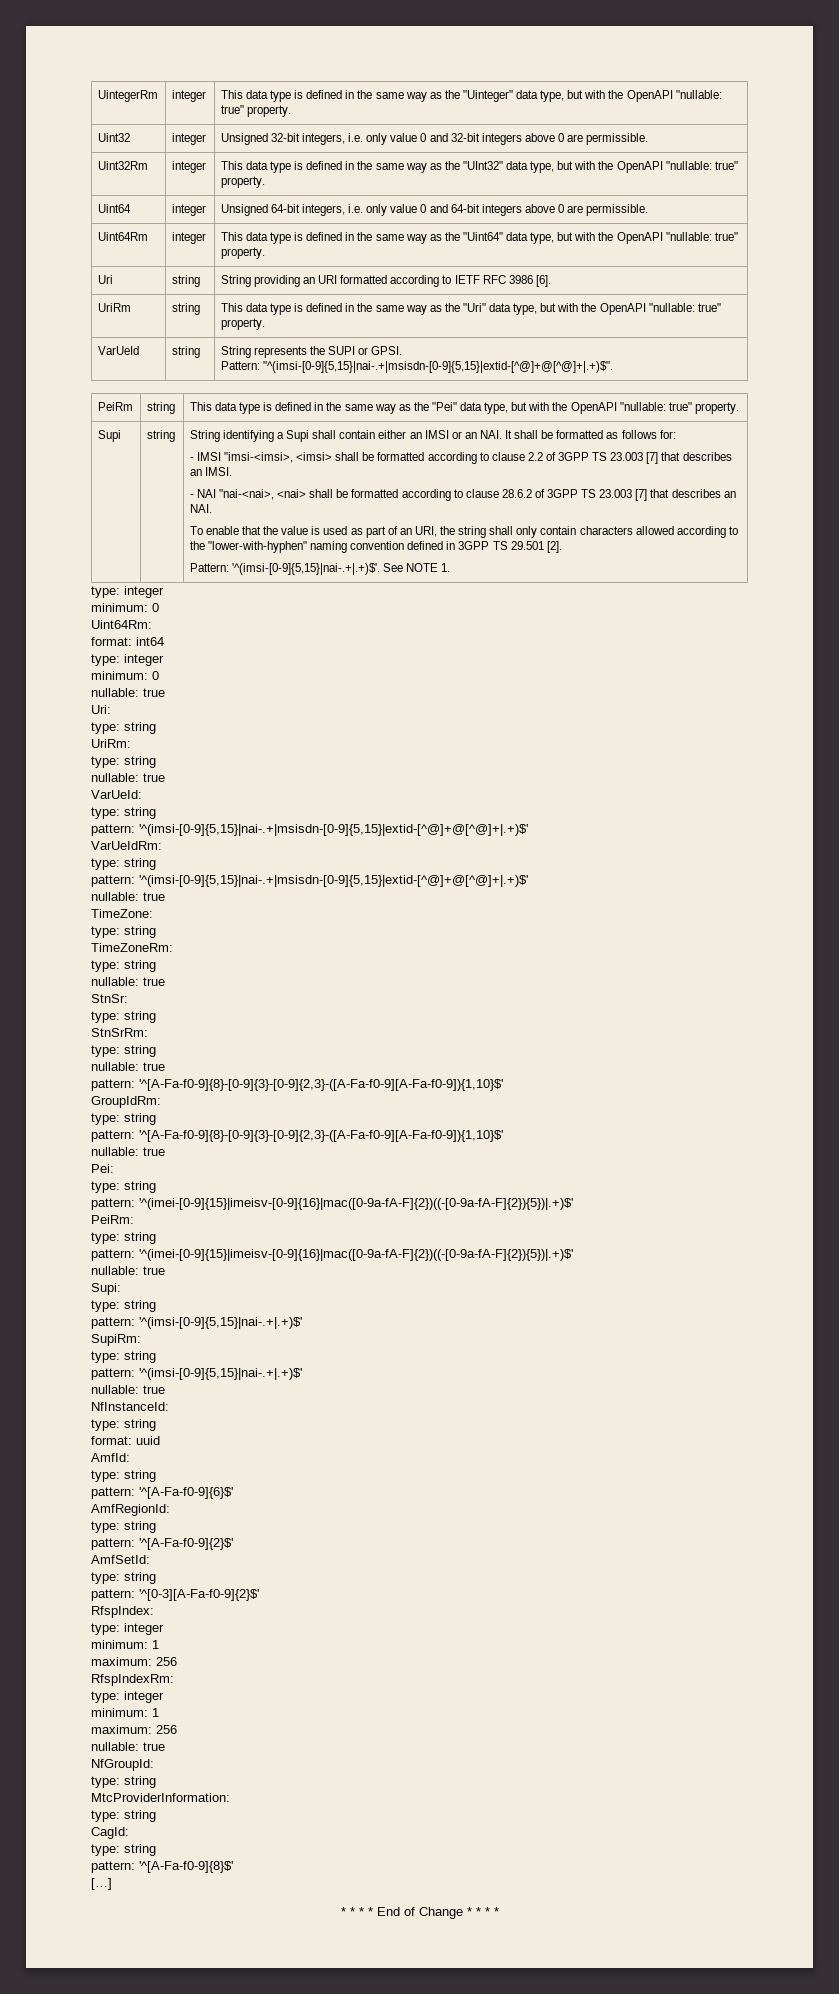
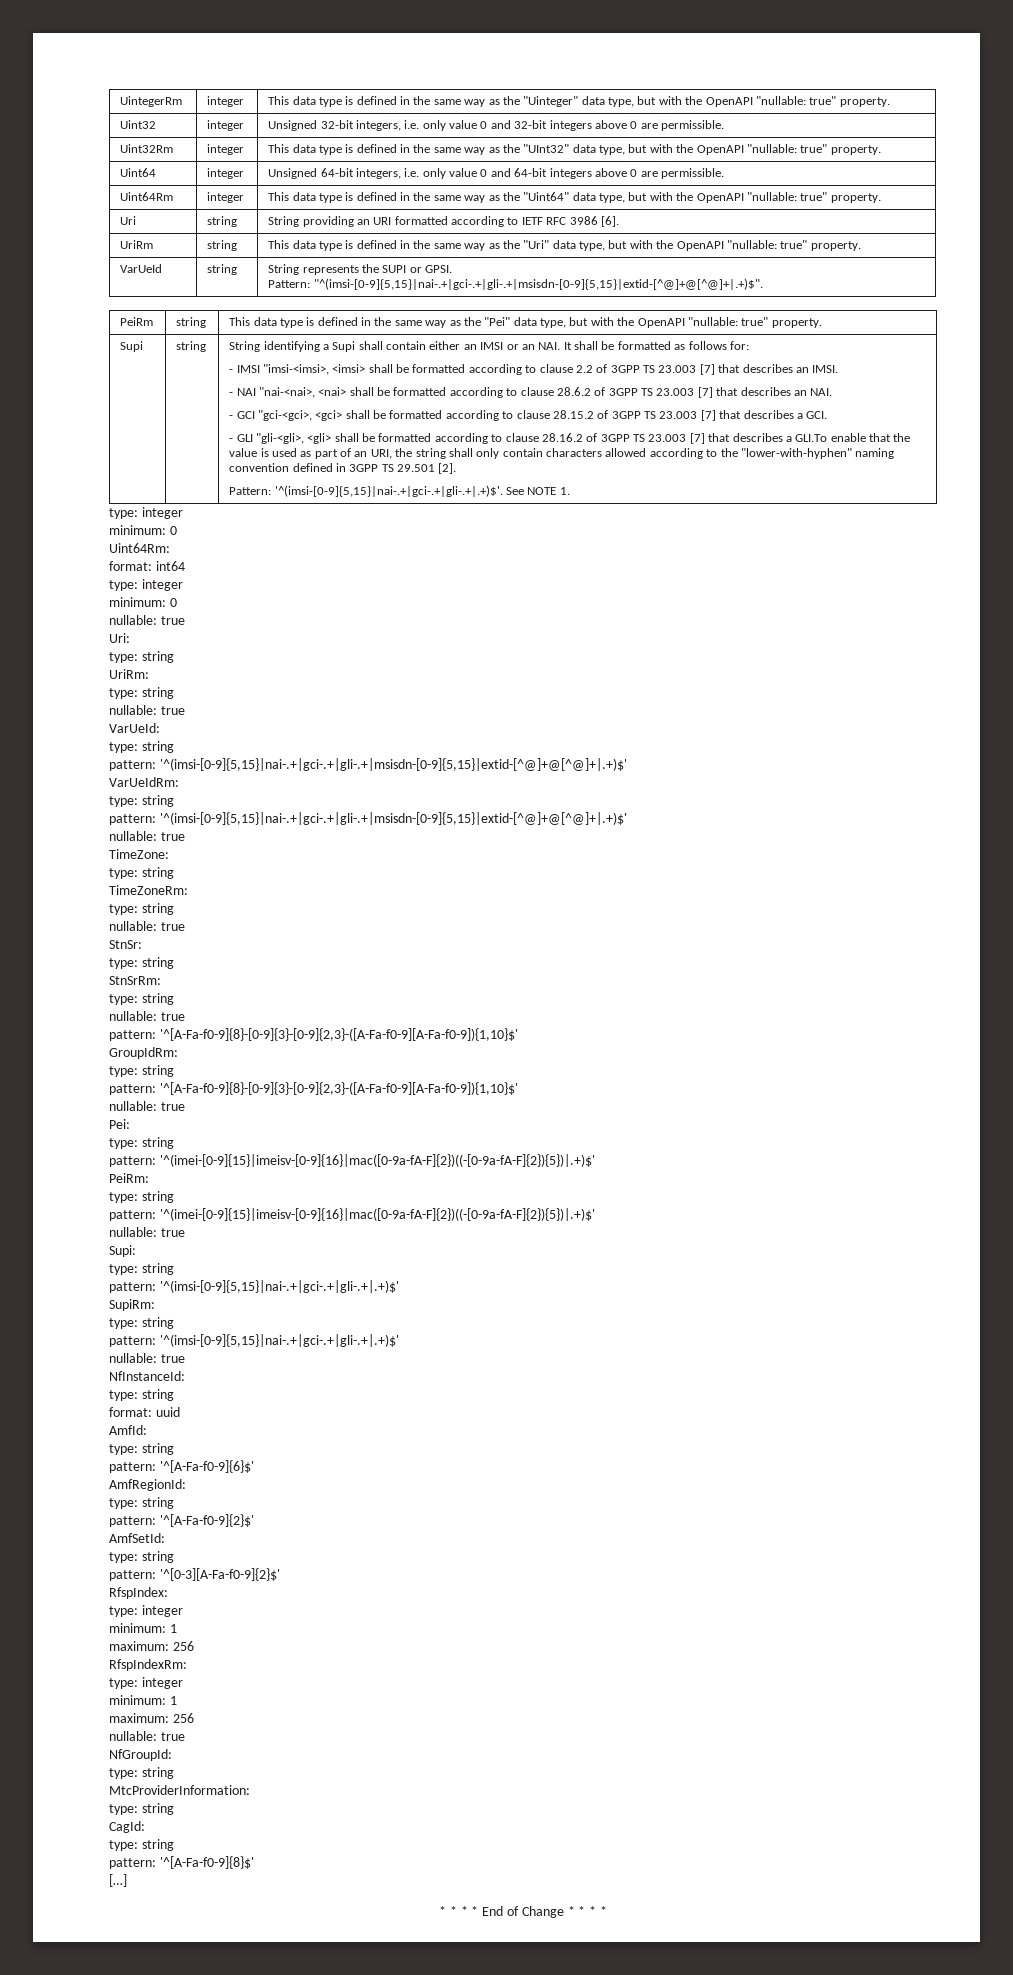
  VarUeId | string | String represents the SUPI or GPSI.
- Pattern: "^(imsi-[0-9]{5,15}|nai-.+|msisdn-[0-9]{5,15}|extid-[^@]+@[^@]+|.+)$".
+ Pattern: "^(imsi-[0-9]{5,15}|nai-.+|gci-.+|gli-.+|msisdn-[0-9]{5,15}|extid-[^@]+@[^@]+|.+)$".
- To enable that the value is used as part of an URI, the string shall only contain characters allowed according to the "lower-with-hyphen" naming convention defined in 3GPP TS 29.501 [2].
+ - GCI "gci-<gci>, <gci> shall be formatted according to clause 28.15.2 of 3GPP TS 23.003 [7] that describes a GCI.
+ - GLI "gli-<gli>, <gli> shall be formatted according to clause 28.16.2 of 3GPP TS 23.003 [7] that describes a GLI.To enable that the value is used as part of an URI, the string shall only contain characters allowed according to the "lower-with-hyphen" naming convention defined in 3GPP TS 29.501 [2].
- Pattern: '^(imsi-[0-9]{5,15}|nai-.+|.+)$'. See NOTE 1.
+ Pattern: '^(imsi-[0-9]{5,15}|nai-.+|gci-.+|gli-.+|.+)$'. See NOTE 1.
  VarUeId:
  type: string
- pattern: '^(imsi-[0-9]{5,15}|nai-.+|msisdn-[0-9]{5,15}|extid-[^@]+@[^@]+|.+)$'
+ pattern: '^(imsi-[0-9]{5,15}|nai-.+|gci-.+|gli-.+|msisdn-[0-9]{5,15}|extid-[^@]+@[^@]+|.+)$'
  VarUeIdRm:
  type: string
- pattern: '^(imsi-[0-9]{5,15}|nai-.+|msisdn-[0-9]{5,15}|extid-[^@]+@[^@]+|.+)$'
+ pattern: '^(imsi-[0-9]{5,15}|nai-.+|gci-.+|gli-.+|msisdn-[0-9]{5,15}|extid-[^@]+@[^@]+|.+)$'
  Supi:
  type: string
- pattern: '^(imsi-[0-9]{5,15}|nai-.+|.+)$'
+ pattern: '^(imsi-[0-9]{5,15}|nai-.+|gci-.+|gli-.+|.+)$'
  SupiRm:
  type: string
- pattern: '^(imsi-[0-9]{5,15}|nai-.+|.+)$'
+ pattern: '^(imsi-[0-9]{5,15}|nai-.+|gci-.+|gli-.+|.+)$'

